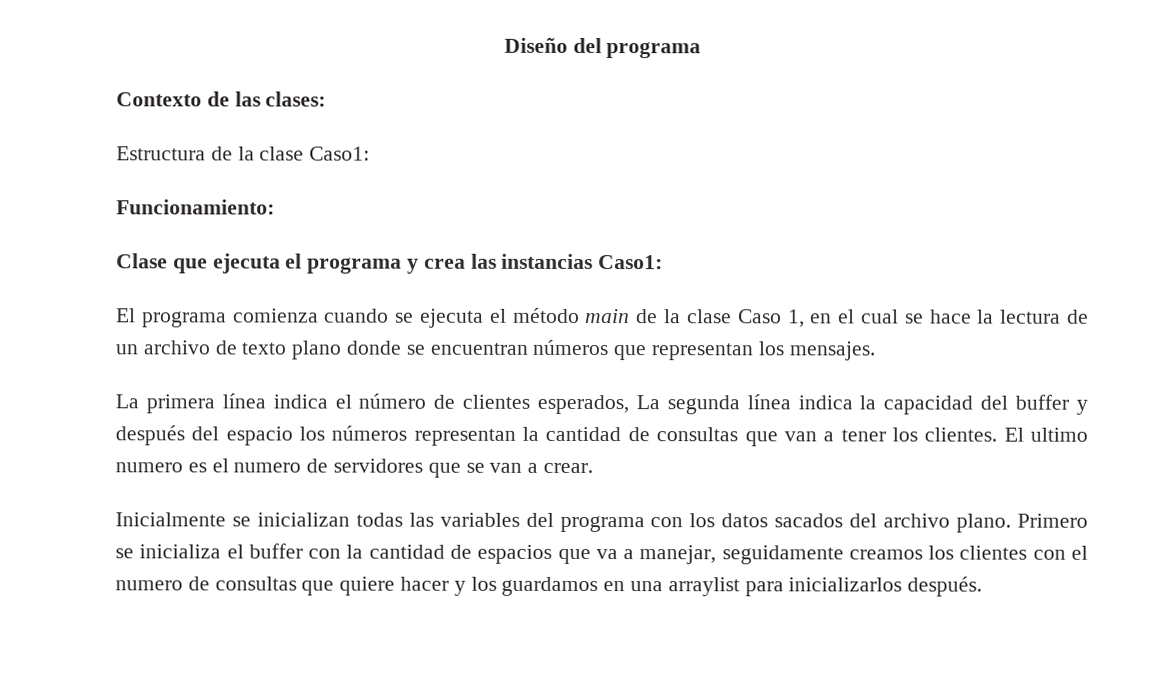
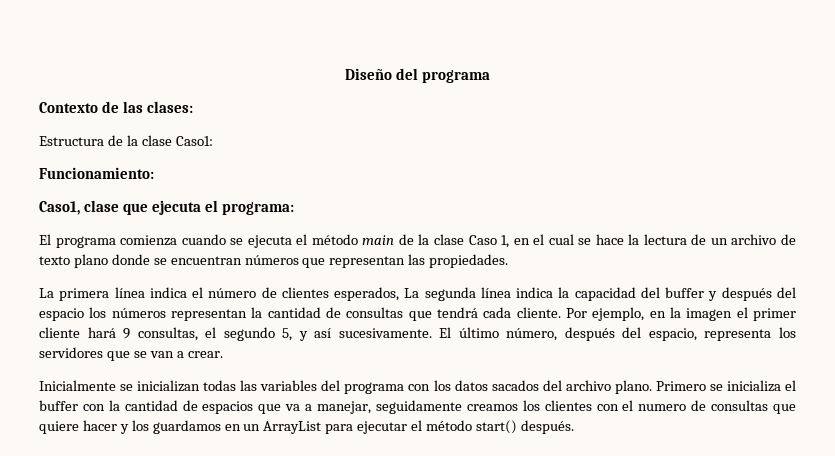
- Clase que ejecuta el programa y crea las instancias Caso1:
+ Caso1, clase que ejecuta el programa:
- El programa comienza cuando se ejecuta el método main de la clase Caso 1, en el cual se hace la lectura de un archivo de texto plano donde se encuentran números que representan los mensajes.
+ El programa comienza cuando se ejecuta el método main de la clase Caso 1, en el cual se hace la lectura de un archivo de texto plano donde se encuentran números que representan las propiedades.
- La primera línea indica el número de clientes esperados, La segunda línea indica la capacidad del buffer y después del espacio los números representan la cantidad de consultas que van a tener los clientes. El ultimo numero es el numero de servidores que se van a crear.
+ La primera línea indica el número de clientes esperados, La segunda línea indica la capacidad del buffer y después del espacio los números representan la cantidad de consultas que tendrá cada cliente. Por ejemplo, en la imagen el primer cliente hará 9 consultas, el segundo 5, y así sucesivamente. El último número, después del espacio, representa los servidores que se van a crear.
- Primero se inicializa el buffer con la cantidad de espacios que va a manejar, seguidamente creamos los clientes con el numero de consultas que quiere hacer y los guardamos en una arraylist para inicializarlos después.
+ Primero se inicializa el buffer con la cantidad de espacios que va a manejar, seguidamente creamos los clientes con el numero de consultas que quiere hacer y los guardamos en un ArrayList para ejecutar el método start() después.

